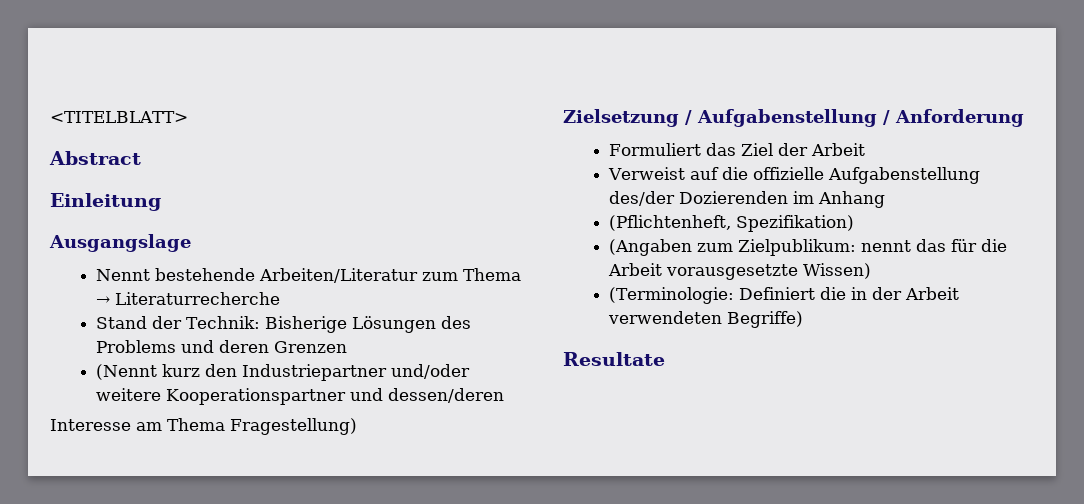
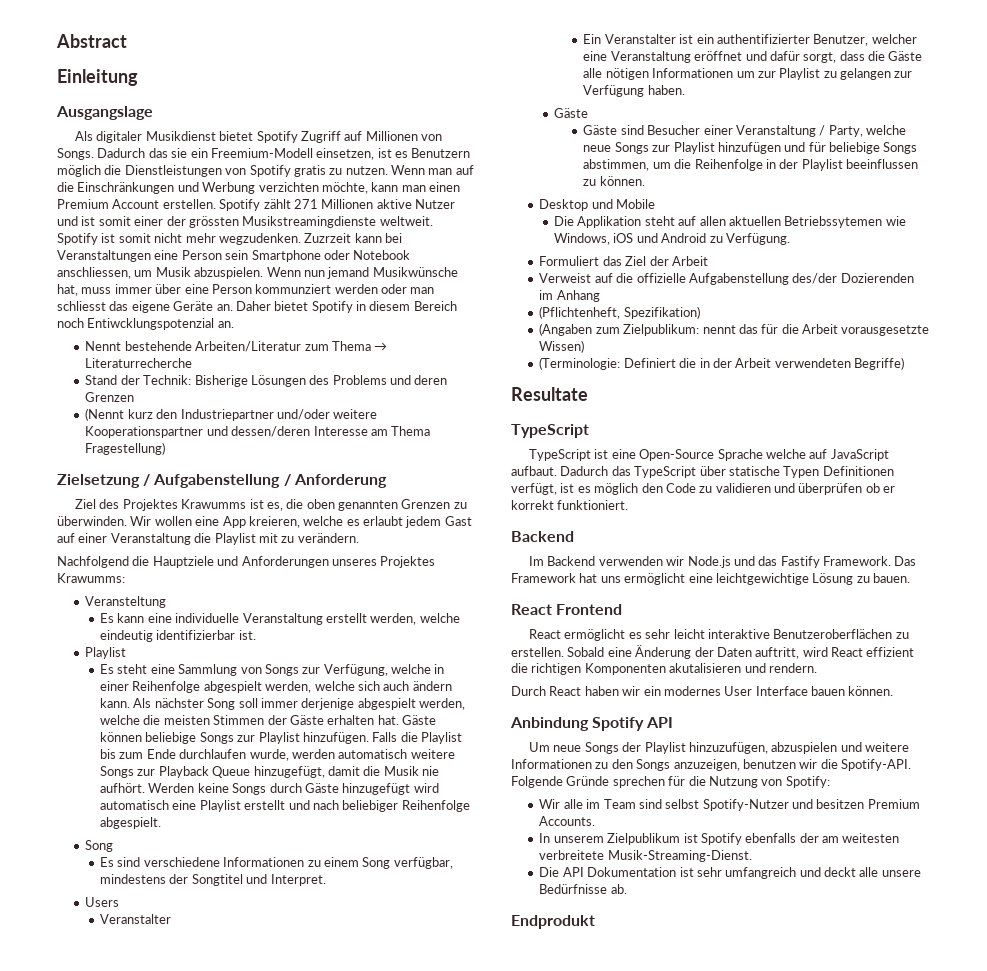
- <TITELBLATT>
+ Als digitaler Musikdienst bietet Spotify Zugriff auf Millionen von Songs. Dadurch das sie ein Freemium-Modell einsetzen, ist es Benutzern möglich die Dienstleistungen von Spotify gratis zu nutzen. Wenn man auf die Einschränkungen und Werbung verzichten möchte, kann man einen Premium Account erstellen. Spotify zählt 271 Millionen aktive Nutzer und ist somit einer der grössten Musikstreamingdienste weltweit. Spotify ist somit nicht mehr wegzudenken. Zuzrzeit kann bei Veranstaltungen eine Person sein Smartphone oder Notebook anschliessen, um Musik abzuspielen. Wenn nun jemand Musikwünsche hat, muss immer über eine Person kommunziert werden oder man schliesst das eigene Geräte an. Daher bietet Spotify in diesem Bereich noch Entiwcklungspotenzial an.
- (Nennt kurz den Industriepartner und/oder weitere Kooperationspartner und dessen/deren
- Interesse am Thema Fragestellung)
+ (Nennt kurz den Industriepartner und/oder weitere Kooperationspartner und dessen/deren Interesse am Thema Fragestellung)
+ Ziel des Projektes Krawumms ist es, die oben genannten Grenzen zu überwinden. Wir wollen eine App kreieren, welche es erlaubt jedem Gast auf einer Veranstaltung die Playlist mit zu verändern.
+ Nachfolgend die Hauptziele und Anforderungen unseres Projektes Krawumms:
+ Veransteltung
+ Es kann eine individuelle Veranstaltung erstellt werden, welche eindeutig identifizierbar ist.
+ Playlist
+ Es steht eine Sammlung von Songs zur Verfügung, welche in einer Reihenfolge abgespielt werden, welche sich auch ändern kann. Als nächster Song soll immer derjenige abgespielt werden, welche die meisten Stimmen der Gäste erhalten hat. Gäste können beliebige Songs zur Playlist hinzufügen. Falls die Playlist bis zum Ende durchlaufen wurde, werden automatisch weitere Songs zur Playback Queue hinzugefügt, damit die Musik nie aufhört. Werden keine Songs durch Gäste hinzugefügt wird automatisch eine Playlist erstellt und nach beliebiger Reihenfolge abgespielt.
+ Song
+ Es sind verschiedene Informationen zu einem Song verfügbar, mindestens der Songtitel und Interpret.
+ Users
+ Veranstalter
+ Ein Veranstalter ist ein authentifizierter Benutzer, welcher eine Veranstaltung eröffnet und dafür sorgt, dass die Gäste alle nötigen Informationen um zur Playlist zu gelangen zur Verfügung haben.
+ Gäste
+ Gäste sind Besucher einer Veranstaltung / Party, welche neue Songs zur Playlist hinzufügen und für beliebige Songs abstimmen, um die Reihenfolge in der Playlist beeinflussen zu können.
+ Desktop und Mobile
+ Die Applikation steht auf allen aktuellen Betriebssytemen wie Windows, iOS und Android zu Verfügung.
  Resultate
+ TypeScript
+ TypeScript ist eine Open-Source Sprache welche auf JavaScript aufbaut. Dadurch das TypeScript über statische Typen Definitionen verfügt, ist es möglich den Code zu validieren und überprüfen ob er korrekt funktioniert.
+ Backend
+ Im Backend verwenden wir Node.js und das Fastify Framework. Das Framework hat uns ermöglicht eine leichtgewichtige Lösung zu bauen.
+ React Frontend
+ React ermöglicht es sehr leicht interaktive Benutzeroberflächen zu erstellen. Sobald eine Änderung der Daten auftritt, wird React effizient die richtigen Komponenten akutalisieren und rendern.
+ Durch React haben wir ein modernes User Interface bauen können.
+ Anbindung Spotify API
+ Um neue Songs der Playlist hinzuzufügen, abzuspielen und weitere Informationen zu den Songs anzuzeigen, benutzen wir die Spotify-API. Folgende Gründe sprechen für die Nutzung von Spotify:
+ Wir alle im Team sind selbst Spotify-Nutzer und besitzen Premium Accounts.
+ In unserem Zielpublikum ist Spotify ebenfalls der am weitesten verbreitete Musik-Streaming-Dienst.
+ Die API Dokumentation ist sehr umfangreich und deckt alle unsere Bedürfnisse ab.
+ Endprodukt

